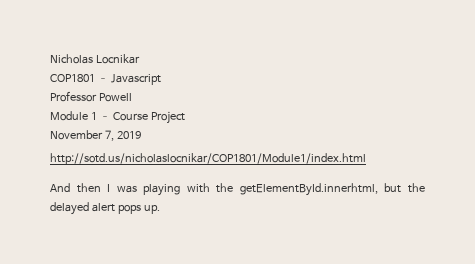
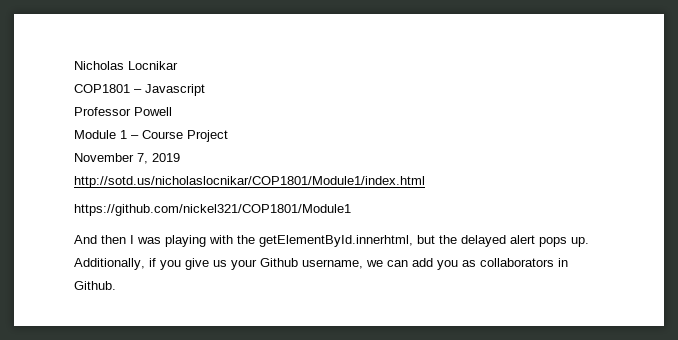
+ https://github.com/nickel321/COP1801/Module1
+ Additionally, if you give us your Github username, we can add you as collaborators in Github.

